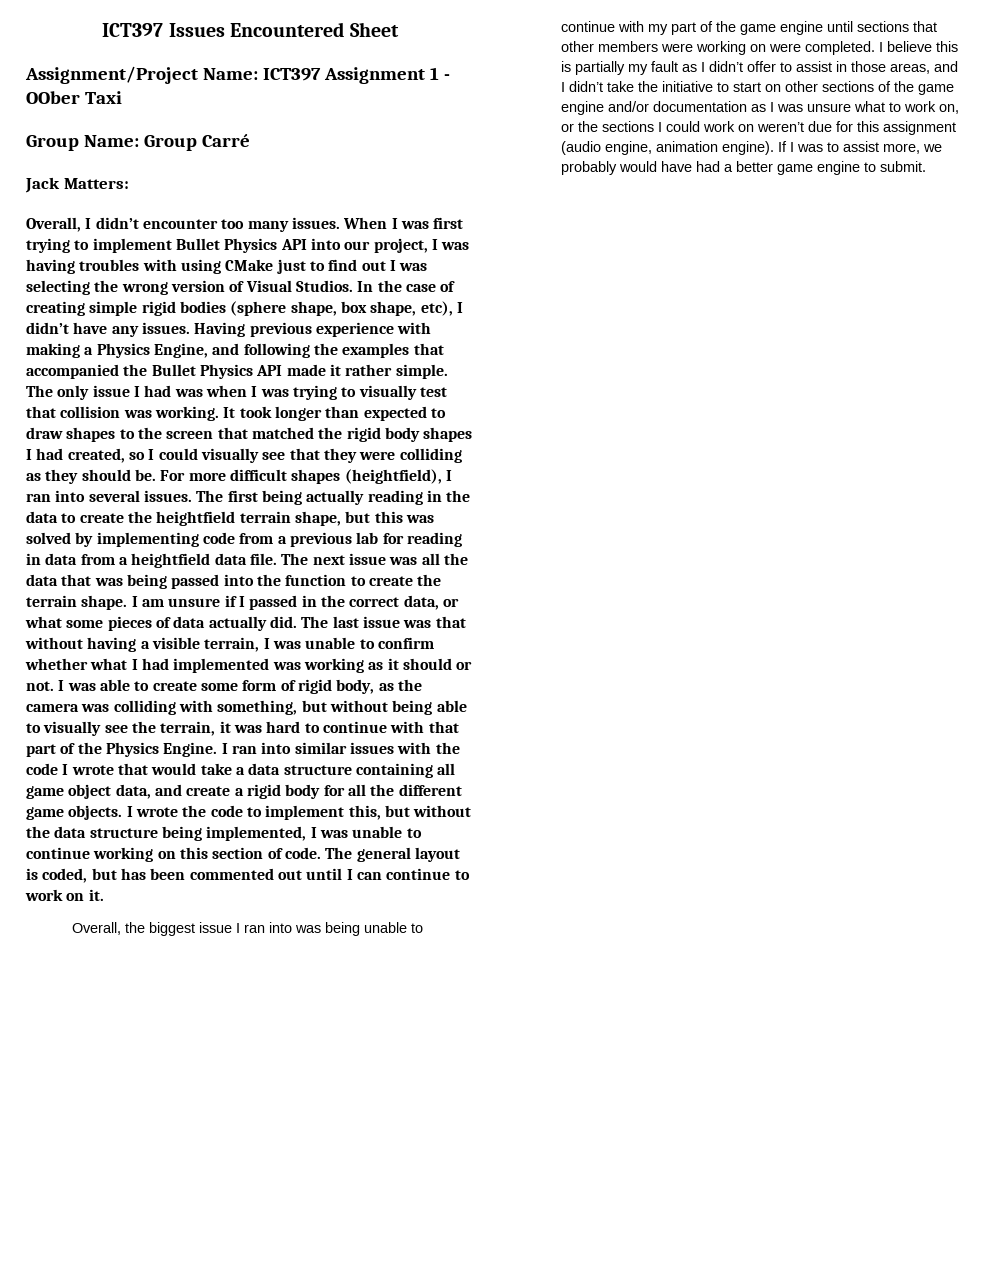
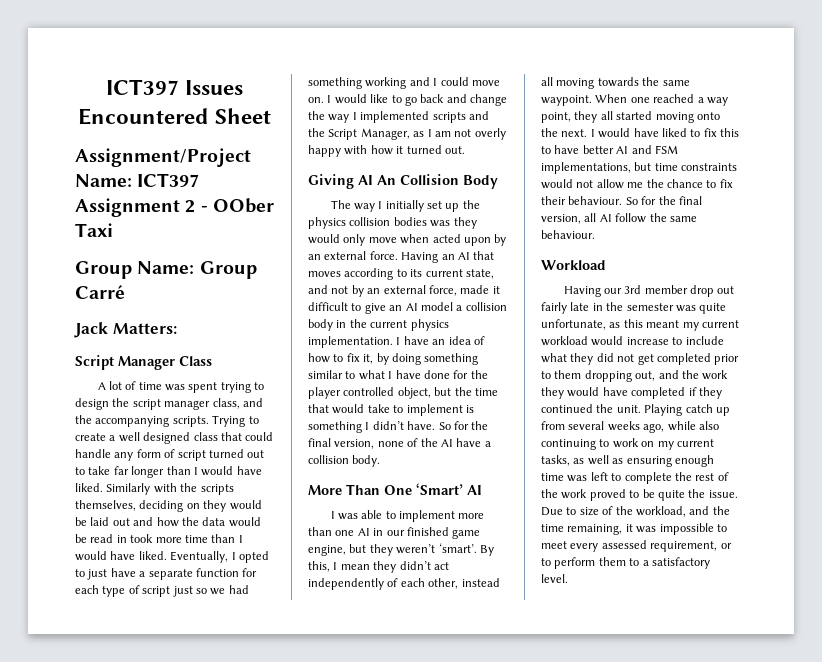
- Assignment/Project Name: ICT397 Assignment 1 - OOber Taxi
+ Assignment/Project Name: ICT397 Assignment 2 - OOber Taxi
- Overall, I didn’t encounter too many issues. When I was first trying to implement Bullet Physics API into our project, I was having troubles with using CMake just to find out I was selecting the wrong version of Visual Studios. In the case of creating simple rigid bodies (sphere shape, box shape, etc), I didn’t have any issues. Having previous experience with making a Physics Engine, and following the examples that accompanied the Bullet Physics API made it rather simple. The only issue I had was when I was trying to visually test that collision was working. It took longer than expected to draw shapes to the screen that matched the rigid body shapes I had created, so I could visually see that they were colliding as they should be. For more difficult shapes (heightfield), I ran into several issues. The first being actually reading in the data to create the heightfield terrain shape, but this was solved by implementing code from a previous lab for reading in data from a heightfield data file. The next issue was all the data that was being passed into the function to create the terrain shape. I am unsure if I passed in the correct data, or what some pieces of data actually did. The last issue was that without having a visible terrain, I was unable to confirm whether what I had implemented was working as it should or not. I was able to create some form of rigid body, as the camera was colliding with something, but without being able to visually see the terrain, it was hard to continue with that part of the Physics Engine. I ran into similar issues with the code I wrote that would take a data structure containing all game object data, and create a rigid body for all the different game objects. I wrote the code to implement this, but without the data structure being implemented, I was unable to continue working on this section of code. The general layout is coded, but has been commented out until I can continue to work on it.
- Overall, the biggest issue I ran into was being unable to continue with my part of the game engine until sections that other members were working on were completed. I believe this is partially my fault as I didn’t offer to assist in those areas, and I didn’t take the initiative to start on other sections of the game engine and/or documentation as I was unsure what to work on, or the sections I could work on weren’t due for this assignment (audio engine, animation engine). If I was to assist more, we probably would have had a better game engine to submit.
+ Script Manager Class
+ A lot of time was spent trying to design the script manager class, and the accompanying scripts. Trying to create a well designed class that could handle any form of script turned out to take far longer than I would have liked. Similarly with the scripts themselves, deciding on they would be laid out and how the data would be read in took more time than I would have liked. Eventually, I opted to just have a separate function for each type of script just so we had something working and I could move on. I would like to go back and change the way I implemented scripts and the Script Manager, as I am not overly happy with how it turned out.
+ Giving AI An Collision Body
+ The way I initially set up the physics collision bodies was they would only move when acted upon by an external force. Having an AI that moves according to its current state, and not by an external force, made it difficult to give an AI model a collision body in the current physics implementation. I have an idea of how to fix it, by doing something similar to what I have done for the player controlled object, but the time that would take to implement is something I didn’t have. So for the final version, none of the AI have a collision body.
+ More Than One ‘Smart’ AI
+ I was able to implement more than one AI in our finished game engine, but they weren’t ‘smart’. By this, I mean they didn’t act independently of each other, instead all moving towards the same waypoint. When one reached a way point, they all started moving onto the next. I would have liked to fix this to have better AI and FSM implementations, but time constraints would not allow me the chance to fix their behaviour. So for the final version, all AI follow the same behaviour.
+ Workload
+ Having our 3rd member drop out fairly late in the semester was quite unfortunate, as this meant my current workload would increase to include what they did not get completed prior to them dropping out, and the work they would have completed if they continued the unit. Playing catch up from several weeks ago, while also continuing to work on my current tasks, as well as ensuring enough time was left to complete the rest of the work proved to be quite the issue. Due to size of the workload, and the time remaining, it was impossible to meet every assessed requirement, or to perform them to a satisfactory level.

